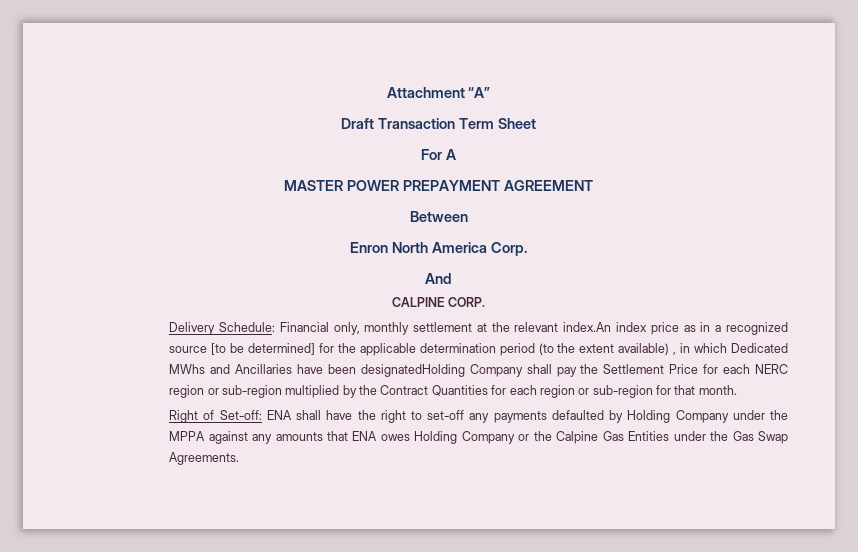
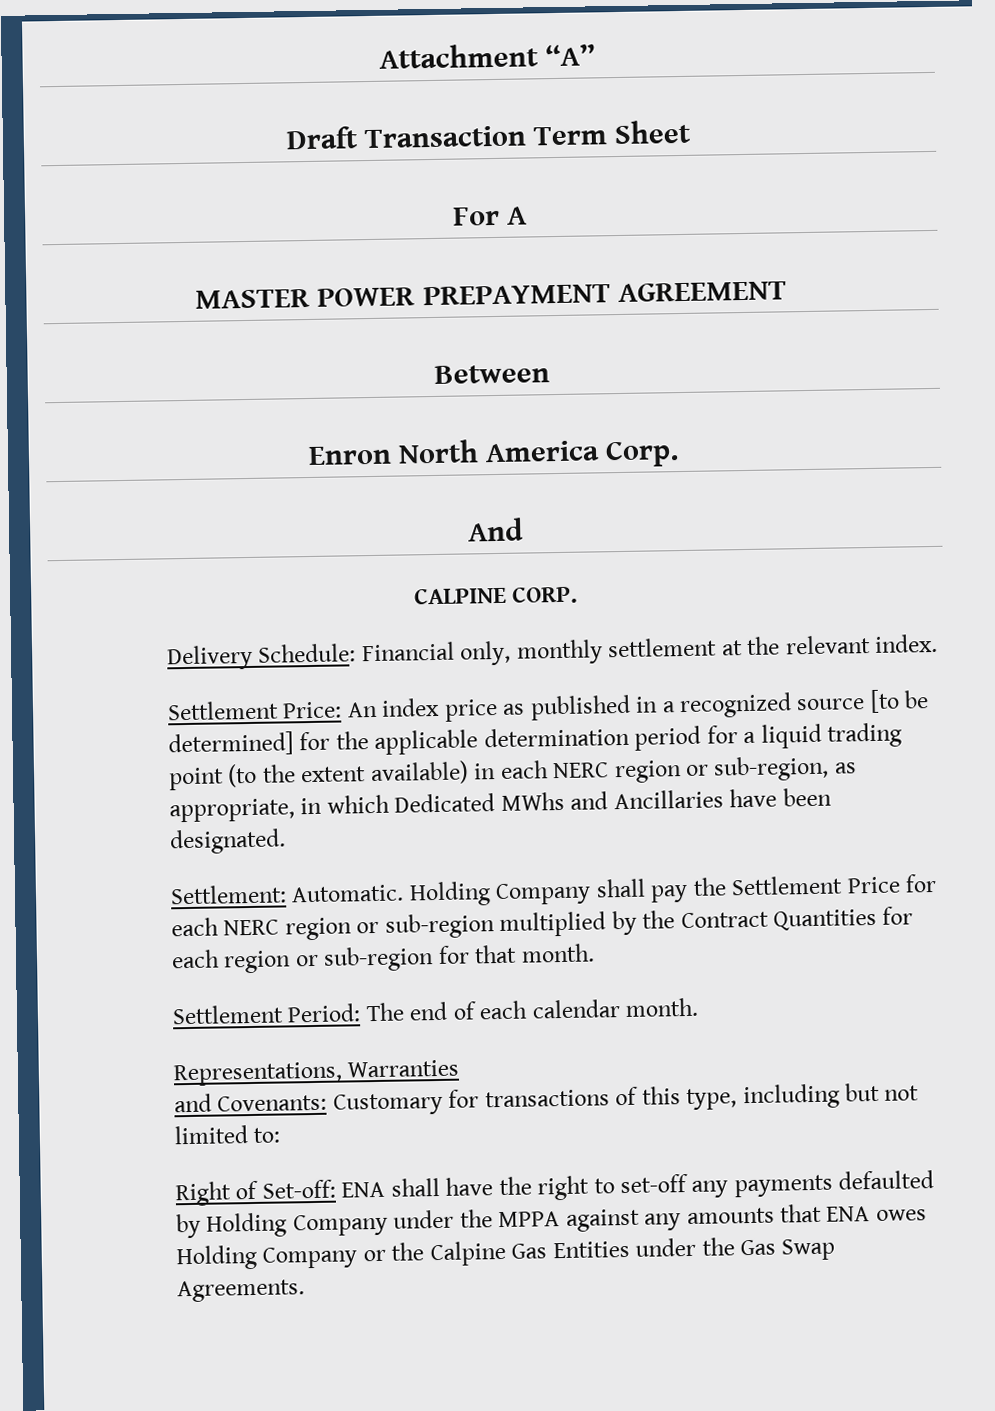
- Delivery Schedule: Financial only, monthly settlement at the relevant index.An index price as in a recognized source [to be determined] for the applicable determination period (to the extent available) , in which Dedicated MWhs and Ancillaries have been designatedHolding Company shall pay the Settlement Price for each NERC region or sub-region multiplied by the Contract Quantities for each region or sub-region for that month.
+ Delivery Schedule: Financial only, monthly settlement at the relevant index.
+ Settlement Price: An index price as published in a recognized source [to be determined] for the applicable determination period for a liquid trading point (to the extent available) in each NERC region or sub-region, as appropriate, in which Dedicated MWhs and Ancillaries have been designated.
+ Settlement: Automatic. Holding Company shall pay the Settlement Price for each NERC region or sub-region multiplied by the Contract Quantities for each region or sub-region for that month.
+ Settlement Period: The end of each calendar month.
+ Representations, Warranties
+ and Covenants: Customary for transactions of this type, including but not limited to:

